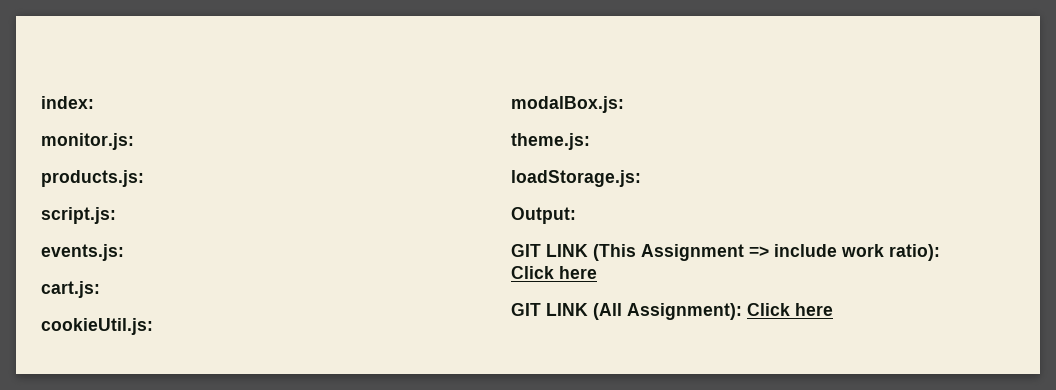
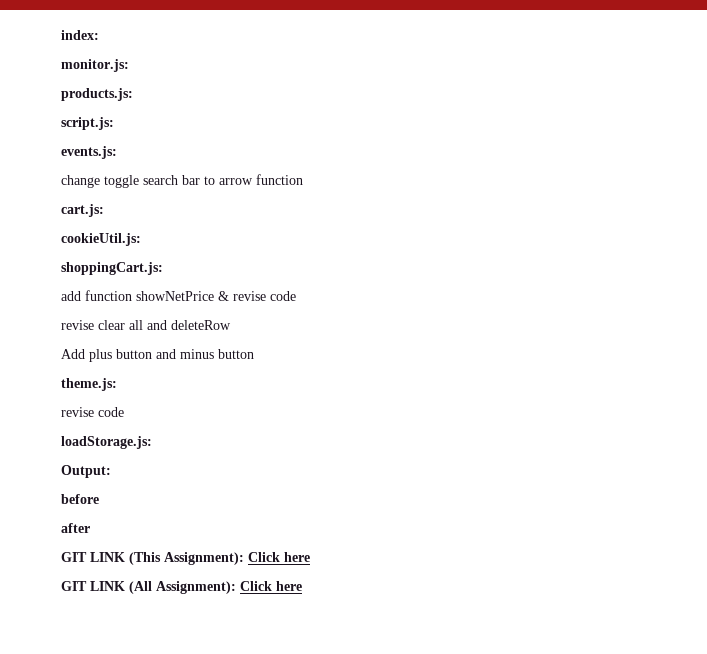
+ change toggle search bar to arrow function
  cart.js:
  cookieUtil.js:
- modalBox.js:
+ shoppingCart.js:
+ add function showNetPrice & revise code
+ revise clear all and deleteRow
+ Add plus button and minus button
  theme.js:
+ revise code
+ before
+ after
- GIT LINK (This Assignment => include work ratio): Click here
+ GIT LINK (This Assignment): Click here

